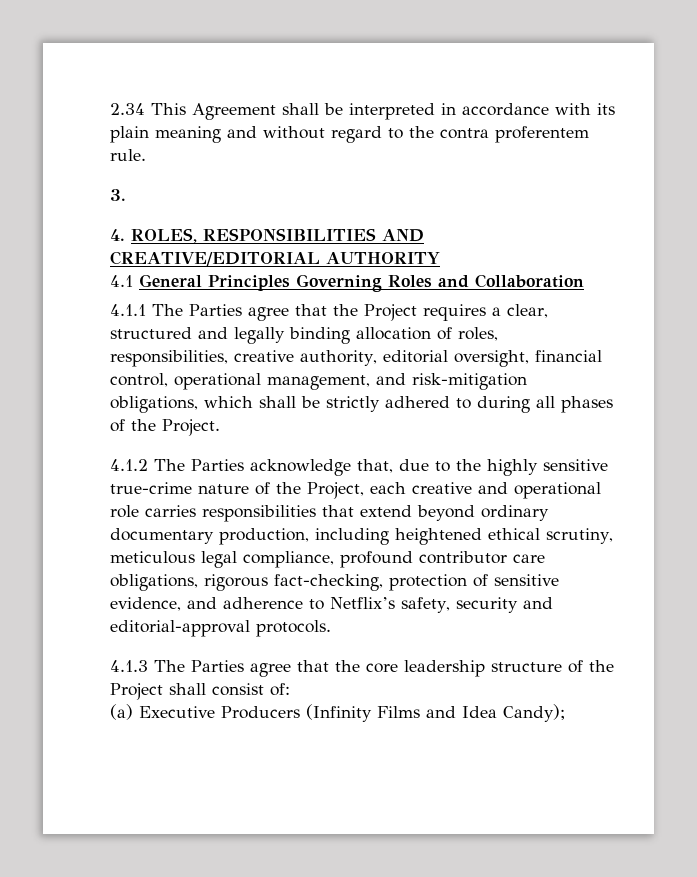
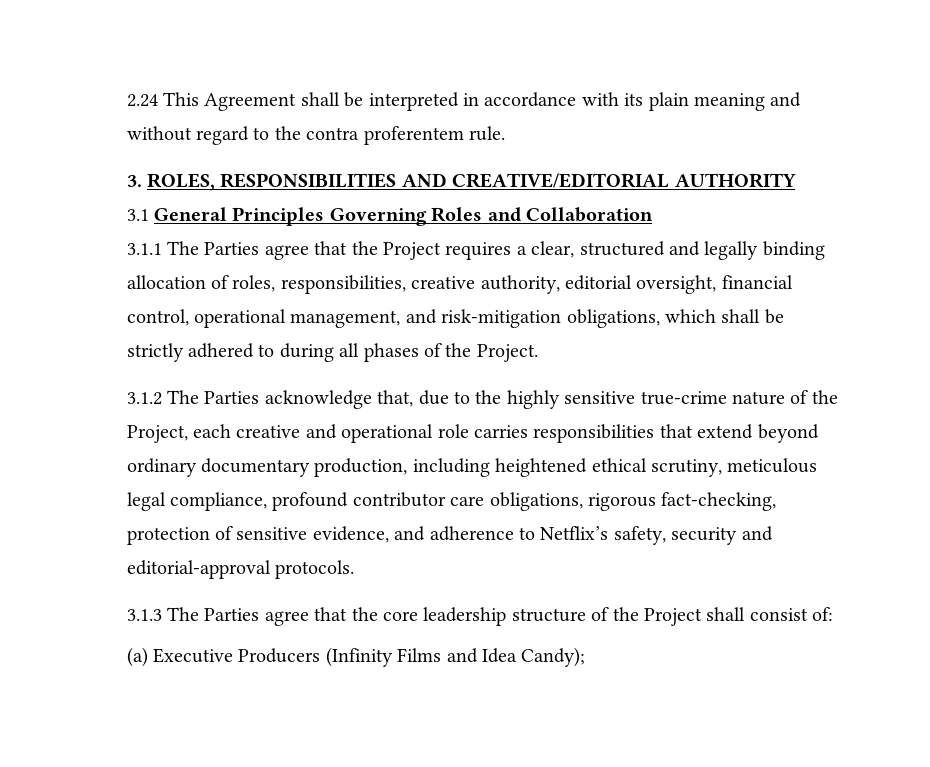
- 2.34 This Agreement shall be interpreted in accordance with its plain meaning and without regard to the contra proferentem rule.
+ 2.24 This Agreement shall be interpreted in accordance with its plain meaning and without regard to the contra proferentem rule.
- 3.
- 4. ROLES, RESPONSIBILITIES AND CREATIVE/EDITORIAL AUTHORITY
+ 3. ROLES, RESPONSIBILITIES AND CREATIVE/EDITORIAL AUTHORITY
- 4.1 General Principles Governing Roles and Collaboration
+ 3.1 General Principles Governing Roles and Collaboration
- 4.1.1 The Parties agree that the Project requires a clear, structured and legally binding allocation of roles, responsibilities, creative authority, editorial oversight, financial control, operational management, and risk-mitigation obligations, which shall be strictly adhered to during all phases of the Project.
+ 3.1.1 The Parties agree that the Project requires a clear, structured and legally binding allocation of roles, responsibilities, creative authority, editorial oversight, financial control, operational management, and risk-mitigation obligations, which shall be strictly adhered to during all phases of the Project.
- 4.1.2 The Parties acknowledge that, due to the highly sensitive true-crime nature of the Project, each creative and operational role carries responsibilities that extend beyond ordinary documentary production, including heightened ethical scrutiny, meticulous legal compliance, profound contributor care obligations, rigorous fact-checking, protection of sensitive evidence, and adherence to Netflix’s safety, security and editorial-approval protocols.
+ 3.1.2 The Parties acknowledge that, due to the highly sensitive true-crime nature of the Project, each creative and operational role carries responsibilities that extend beyond ordinary documentary production, including heightened ethical scrutiny, meticulous legal compliance, profound contributor care obligations, rigorous fact-checking, protection of sensitive evidence, and adherence to Netflix’s safety, security and editorial-approval protocols.
- 4.1.3 The Parties agree that the core leadership structure of the Project shall consist of:
+ 3.1.3 The Parties agree that the core leadership structure of the Project shall consist of:

